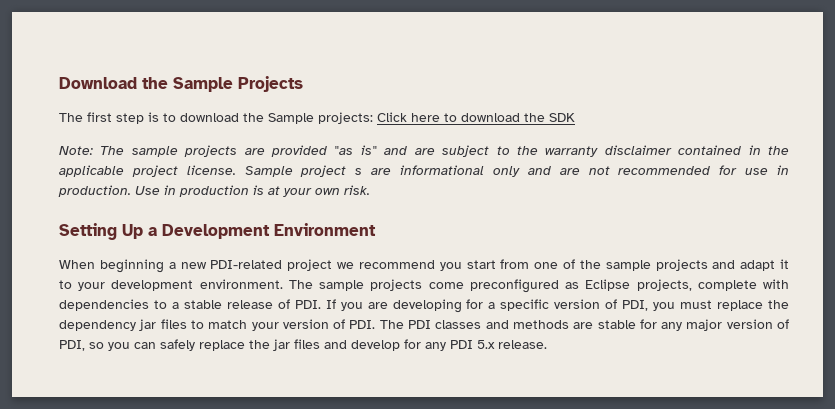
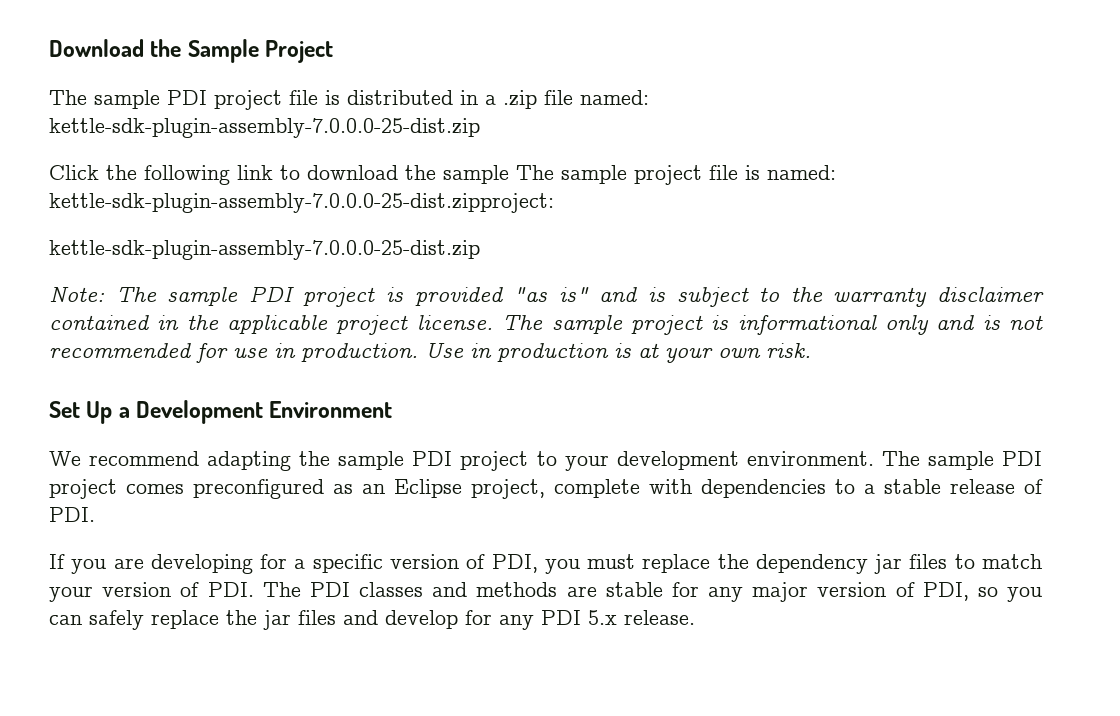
- Download the Sample Projects
- The first step is to download the Sample projects: Click here to download the SDK
+ Download the Sample Project
+ The sample PDI project file is distributed in a .zip file named: kettle-sdk-plugin-assembly-7.0.0.0-25-dist.zip
+ Click the following link to download the sample The sample project file is named: kettle-sdk-plugin-assembly-7.0.0.0-25-dist.zipproject:
+ kettle-sdk-plugin-assembly-7.0.0.0-25-dist.zip
- Note: The sample projects are provided "as is" and are subject to the warranty disclaimer contained in the applicable project license.
+ Note: The sample PDI project is provided "as is" and is subject to the warranty disclaimer contained in the applicable project license.
- Sample project s are informational only and are not recommended for use in production.
+ The sample project is informational only and is not recommended for use in production.
- Setting Up a Development Environment
+ Set Up a Development Environment
- When beginning a new PDI-related project we recommend you start from one of the sample projects and adapt it to your development environment.
+ We recommend adapting the sample PDI project to your development environment.
- The sample projects come preconfigured as Eclipse projects, complete with dependencies to a stable release of PDI. If you are developing for a specific version of PDI, you must replace the dependency jar files to match your version of PDI. The PDI classes and methods are stable for any major version of PDI, so you can safely replace the jar files and develop for any PDI 5.x release.
+ The sample PDI project comes preconfigured as an Eclipse project, complete with dependencies to a stable release of PDI.
+ If you are developing for a specific version of PDI, you must replace the dependency jar files to match your version of PDI. The PDI classes and methods are stable for any major version of PDI, so you can safely replace the jar files and develop for any PDI 5.x release.

